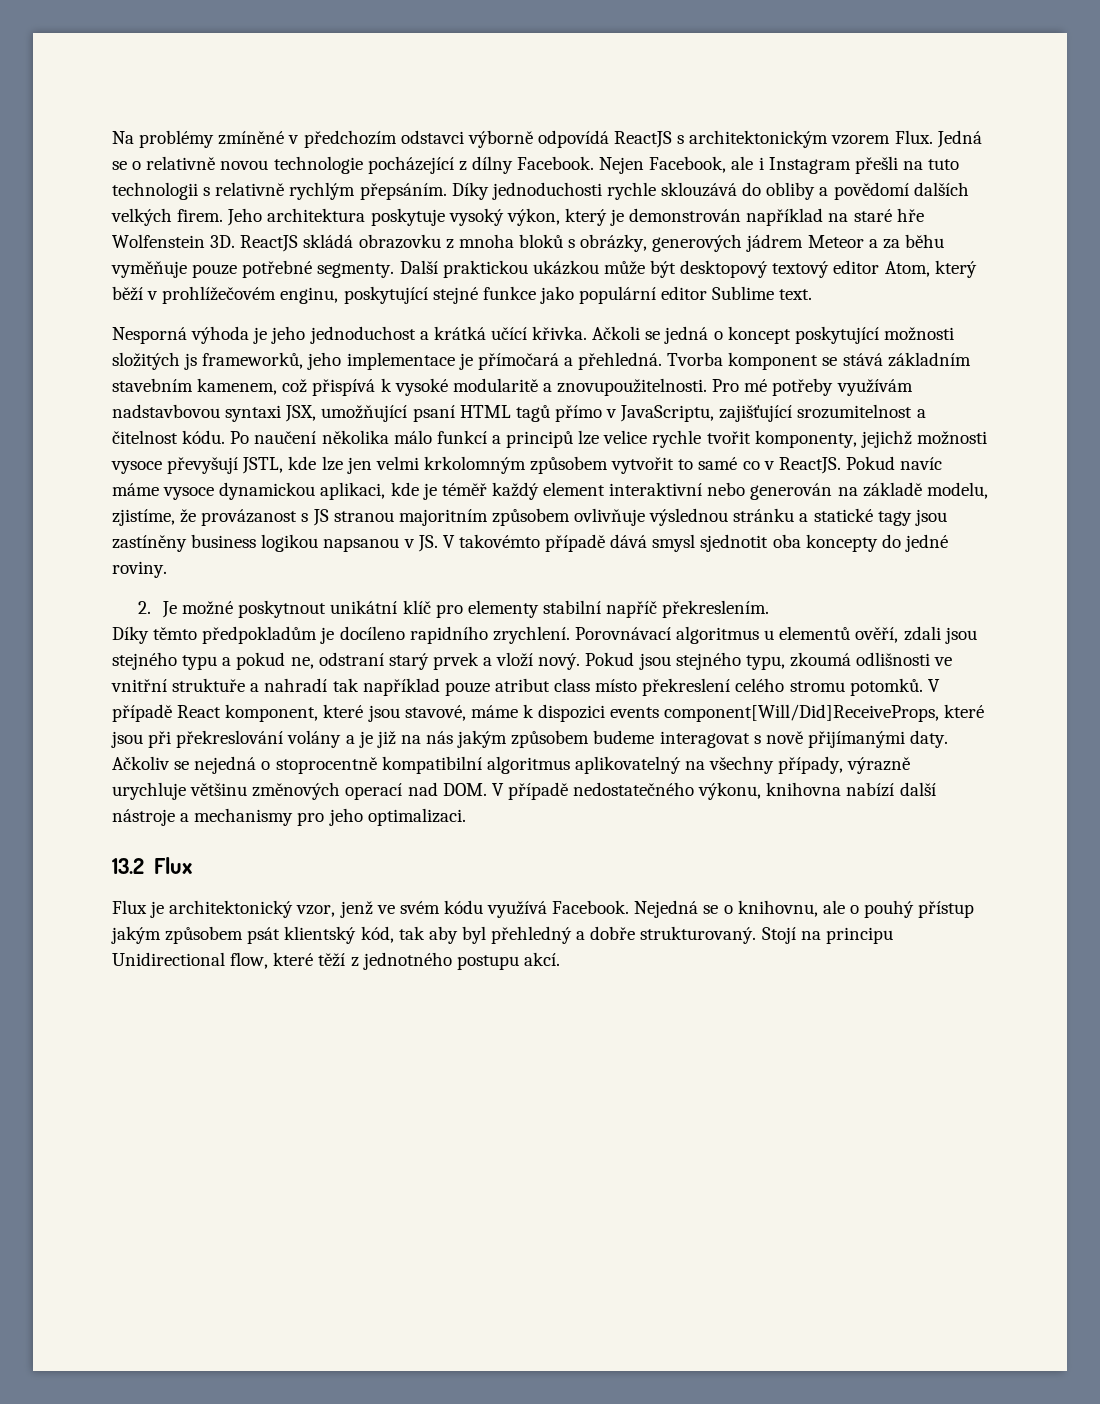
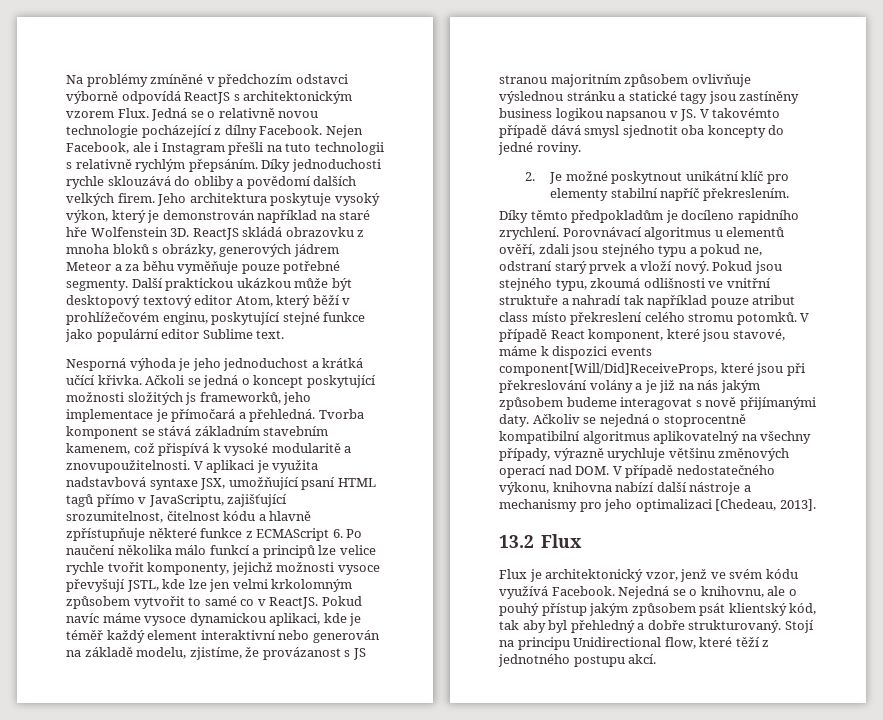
- Pro mé potřeby využívám nadstavbovou syntaxi JSX, umožňující psaní HTML tagů přímo v JavaScriptu, zajišťující srozumitelnost a čitelnost kódu. Po naučení několika málo funkcí a principů lze velice rychle tvořit komponenty, jejichž možnosti vysoce převyšují JSTL, kde lze jen velmi krkolomným způsobem vytvořit to samé co v ReactJS.
+ V aplikaci je využita nadstavbová syntaxe JSX, umožňující psaní HTML tagů přímo v JavaScriptu, zajišťující srozumitelnost, čitelnost kódu a hlavně zpřístupňuje některé funkce z ECMAScript 6. Po naučení několika málo funkcí a principů lze velice rychle tvořit komponenty, jejichž možnosti vysoce převyšují JSTL, kde lze jen velmi krkolomným způsobem vytvořit to samé co v ReactJS.
- Ačkoliv se nejedná o stoprocentně kompatibilní algoritmus aplikovatelný na všechny případy, výrazně urychluje většinu změnových operací nad DOM. V případě nedostatečného výkonu, knihovna nabízí další nástroje a mechanismy pro jeho optimalizaci.
+ Ačkoliv se nejedná o stoprocentně kompatibilní algoritmus aplikovatelný na všechny případy, výrazně urychluje většinu změnových operací nad DOM. V případě nedostatečného výkonu, knihovna nabízí další nástroje a mechanismy pro jeho optimalizaci [Chedeau, 2013].

